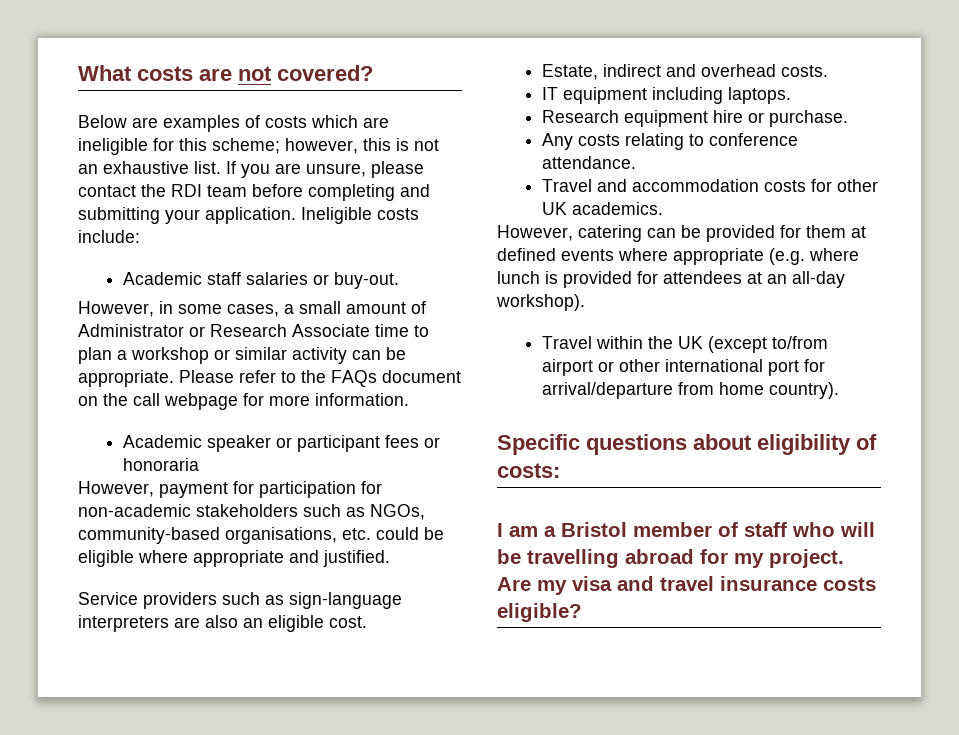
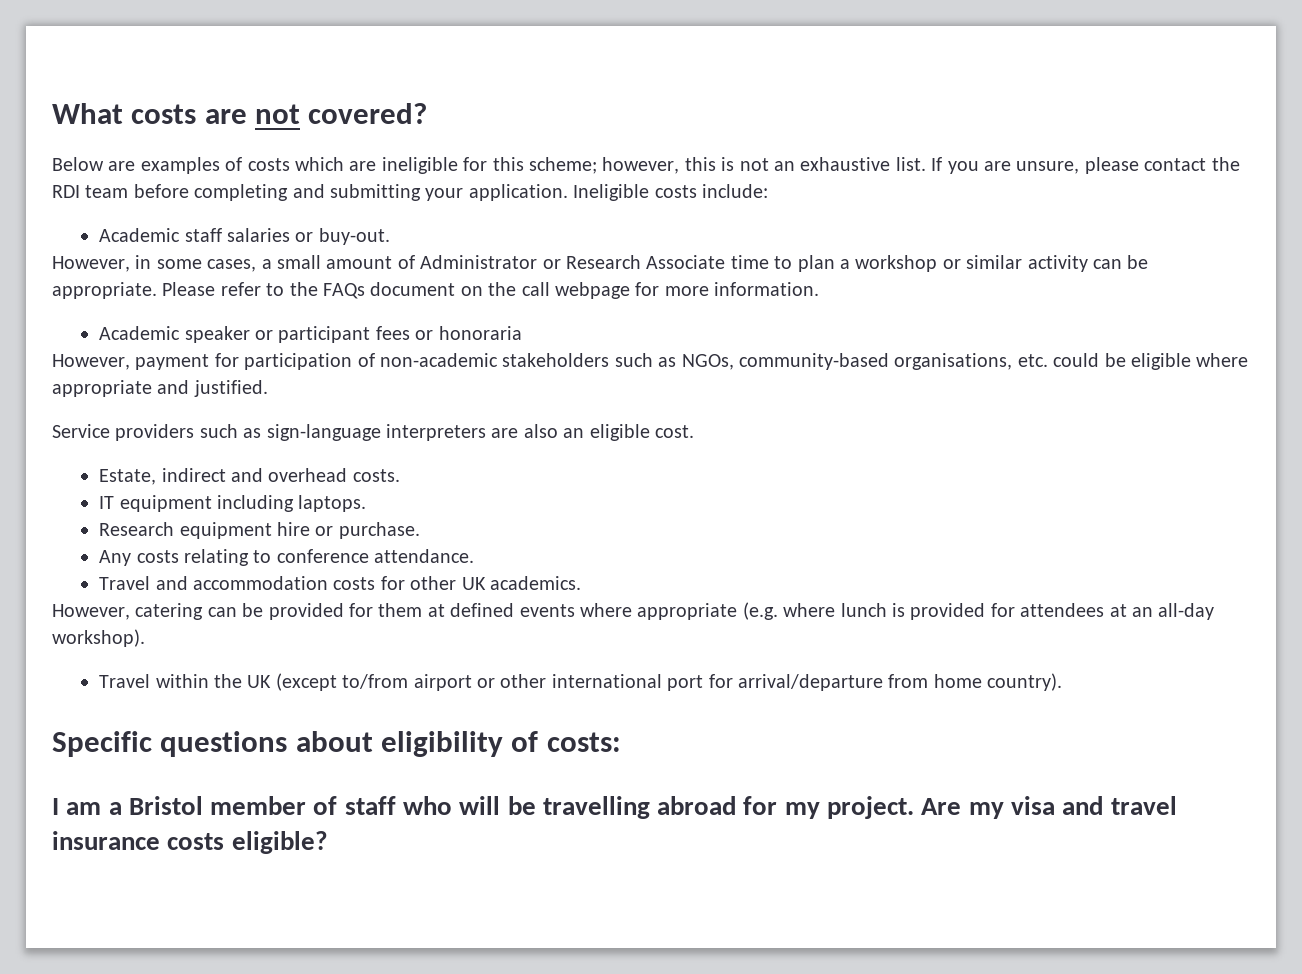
- However, payment for participation for non-academic stakeholders such as NGOs, community-based organisations, etc. could be eligible where appropriate and justified.
+ However, payment for participation of non-academic stakeholders such as NGOs, community-based organisations, etc. could be eligible where appropriate and justified.

